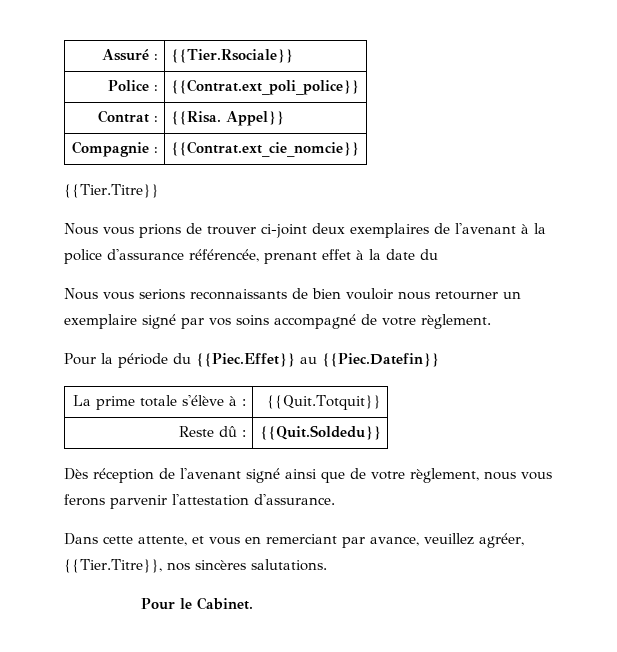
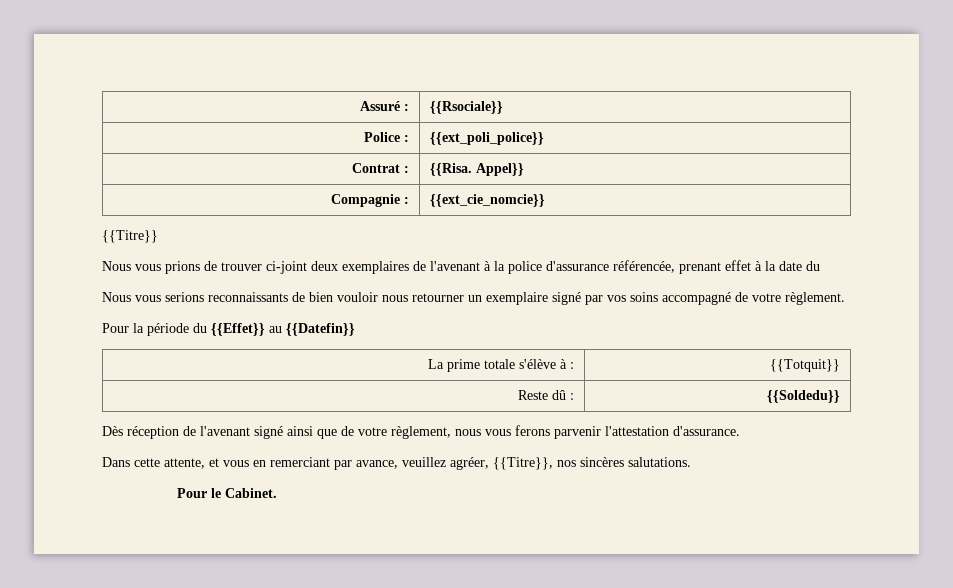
- Assuré : | {{Tier.Rsociale}}
+ Assuré : | {{Rsociale}}
- Police : | {{Contrat.ext_poli_police}}
+ Police : | {{ext_poli_police}}
- Compagnie : | {{Contrat.ext_cie_nomcie}}
- {{Tier.Titre}}
+ Compagnie : | {{ext_cie_nomcie}}
+ {{Titre}}
- Pour la période du {{Piec.Effet}} au {{Piec.Datefin}}
+ Pour la période du {{Effet}} au {{Datefin}}
- La prime totale s'élève à : | {{Quit.Totquit}}
+ La prime totale s'élève à : | {{Totquit}}
- Reste dû : | {{Quit.Soldedu}}
+ Reste dû : | {{Soldedu}}
- Dans cette attente, et vous en remerciant par avance, veuillez agréer, {{Tier.Titre}}, nos sincères salutations.
+ Dans cette attente, et vous en remerciant par avance, veuillez agréer, {{Titre}}, nos sincères salutations.

